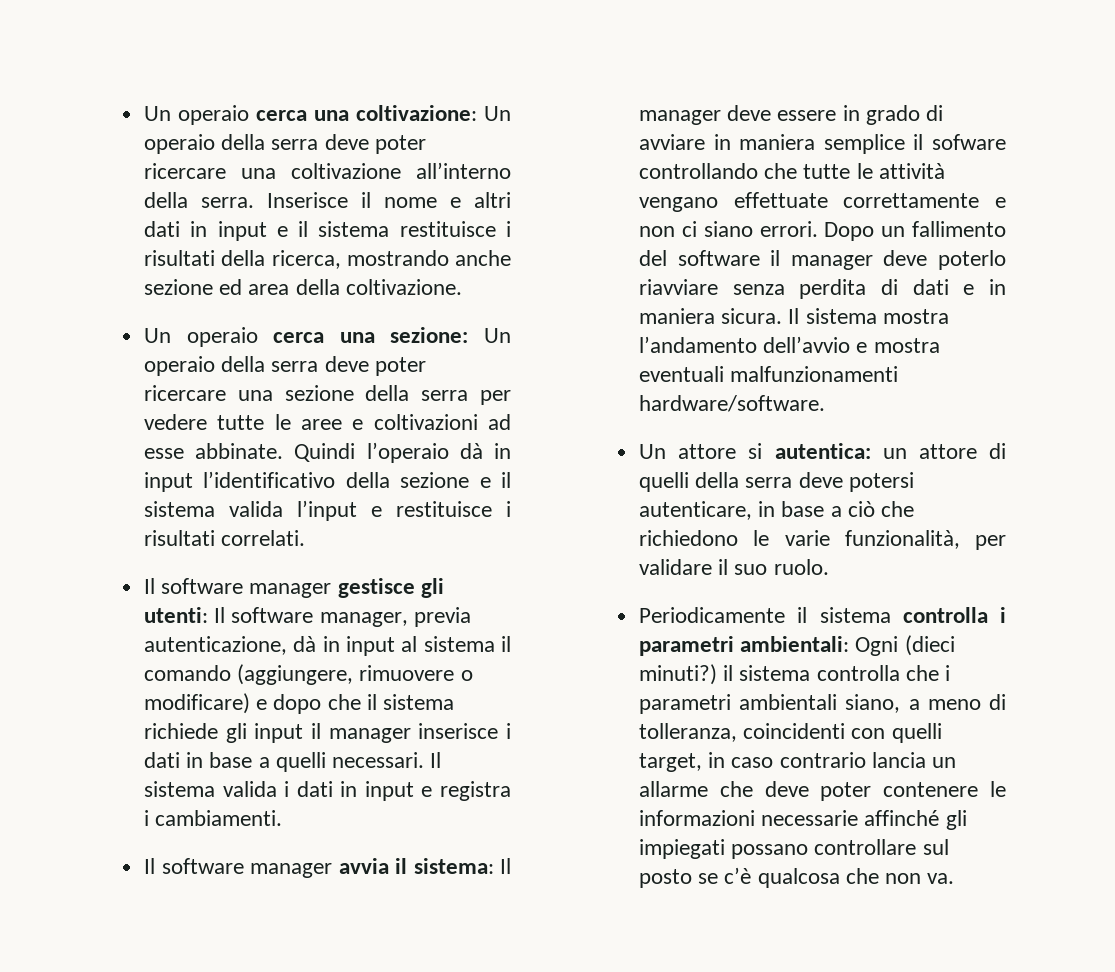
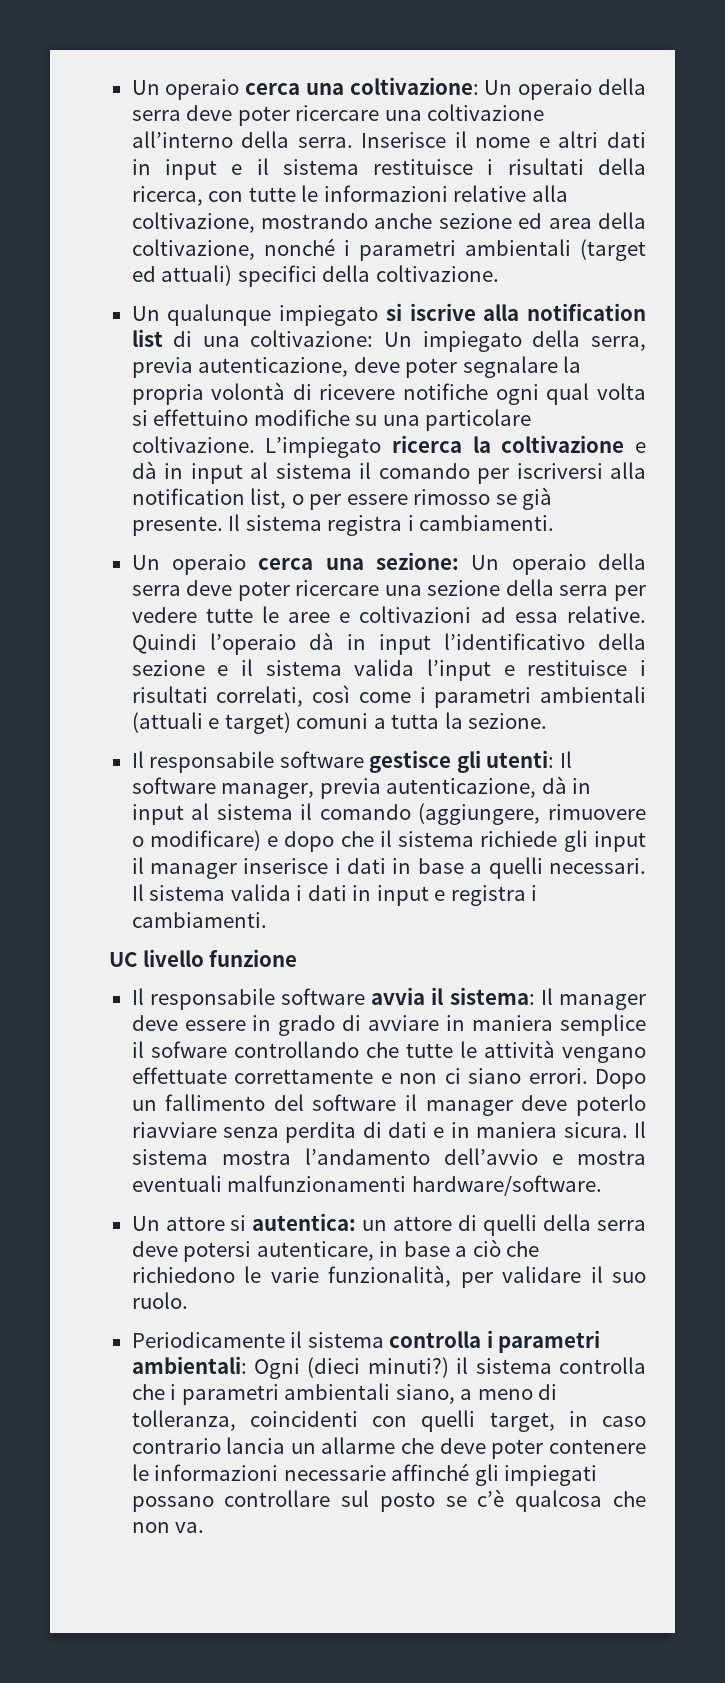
- Inserisce il nome e altri dati in input e il sistema restituisce i risultati della ricerca, mostrando anche sezione ed area della coltivazione.
+ Inserisce il nome e altri dati in input e il sistema restituisce i risultati della ricerca, con tutte le informazioni relative alla coltivazione, mostrando anche sezione ed area della coltivazione, nonché i parametri ambientali (target ed attuali) specifici della coltivazione.
+ Un qualunque impiegato si iscrive alla notification list di una coltivazione: Un impiegato della serra, previa autenticazione, deve poter segnalare la propria volontà di ricevere notifiche ogni qual volta si effettuino modifiche su una particolare coltivazione. L’impiegato ricerca la coltivazione e dà in input al sistema il comando per iscriversi alla notification list, o per essere rimosso se già presente. Il sistema registra i cambiamenti.
- Un operaio cerca una sezione: Un operaio della serra deve poter ricercare una sezione della serra per vedere tutte le aree e coltivazioni ad esse abbinate.
+ Un operaio cerca una sezione: Un operaio della serra deve poter ricercare una sezione della serra per vedere tutte le aree e coltivazioni ad essa relative.
- Quindi l’operaio dà in input l’identificativo della sezione e il sistema valida l’input e restituisce i risultati correlati.
- Il software manager gestisce gli utenti: Il software manager, previa autenticazione, dà in input al sistema il comando (aggiungere, rimuovere o modificare) e dopo che il sistema richiede gli input il manager inserisce i dati in base a quelli necessari.
+ Quindi l’operaio dà in input l’identificativo della sezione e il sistema valida l’input e restituisce i risultati correlati, così come i parametri ambientali (attuali e target) comuni a tutta la sezione.
+ Il responsabile software gestisce gli utenti: Il software manager, previa autenticazione, dà in input al sistema il comando (aggiungere, rimuovere o modificare) e dopo che il sistema richiede gli input il manager inserisce i dati in base a quelli necessari.
- Il software manager avvia il sistema: Il manager deve essere in grado di avviare in maniera semplice il sofware controllando che tutte le attività vengano effettuate correttamente e non ci siano errori.
+ UC livello funzione
+ Il responsabile software avvia il sistema: Il manager deve essere in grado di avviare in maniera semplice il sofware controllando che tutte le attività vengano effettuate correttamente e non ci siano errori.

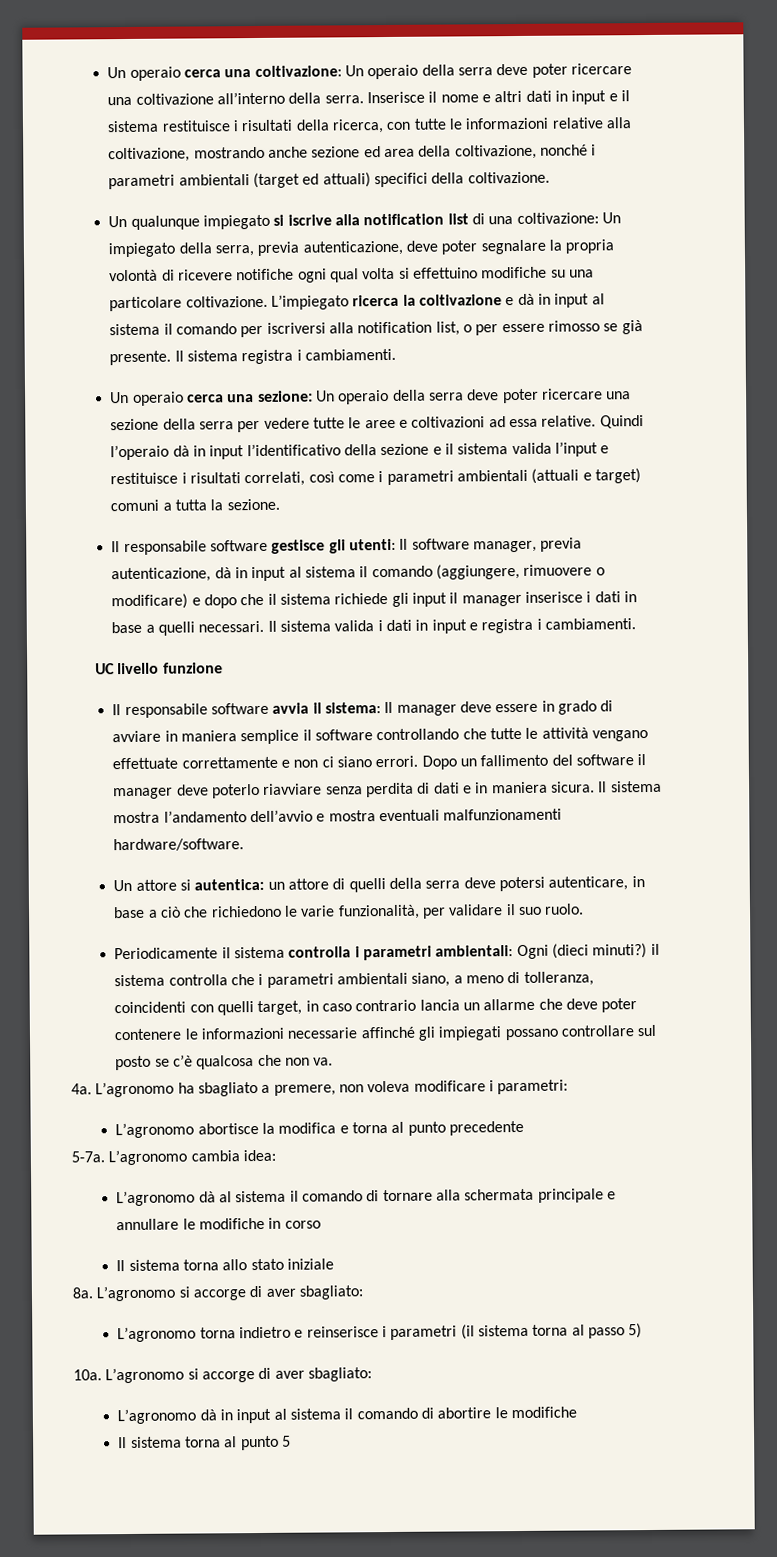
- Il responsabile software avvia il sistema: Il manager deve essere in grado di avviare in maniera semplice il sofware controllando che tutte le attività vengano effettuate correttamente e non ci siano errori.
+ Il responsabile software avvia il sistema: Il manager deve essere in grado di avviare in maniera semplice il software controllando che tutte le attività vengano effettuate correttamente e non ci siano errori.
+ 4a. L’agronomo ha sbagliato a premere, non voleva modificare i parametri:
+ L’agronomo abortisce la modifica e torna al punto precedente
+ 5-7a. L’agronomo cambia idea:
+ L’agronomo dà al sistema il comando di tornare alla schermata principale e annullare le modifiche in corso
+ Il sistema torna allo stato iniziale
+ 8a. L’agronomo si accorge di aver sbagliato:
+ L’agronomo torna indietro e reinserisce i parametri (il sistema torna al passo 5)
+ 10a. L’agronomo si accorge di aver sbagliato:
+ L’agronomo dà in input al sistema il comando di abortire le modifiche
+ Il sistema torna al punto 5

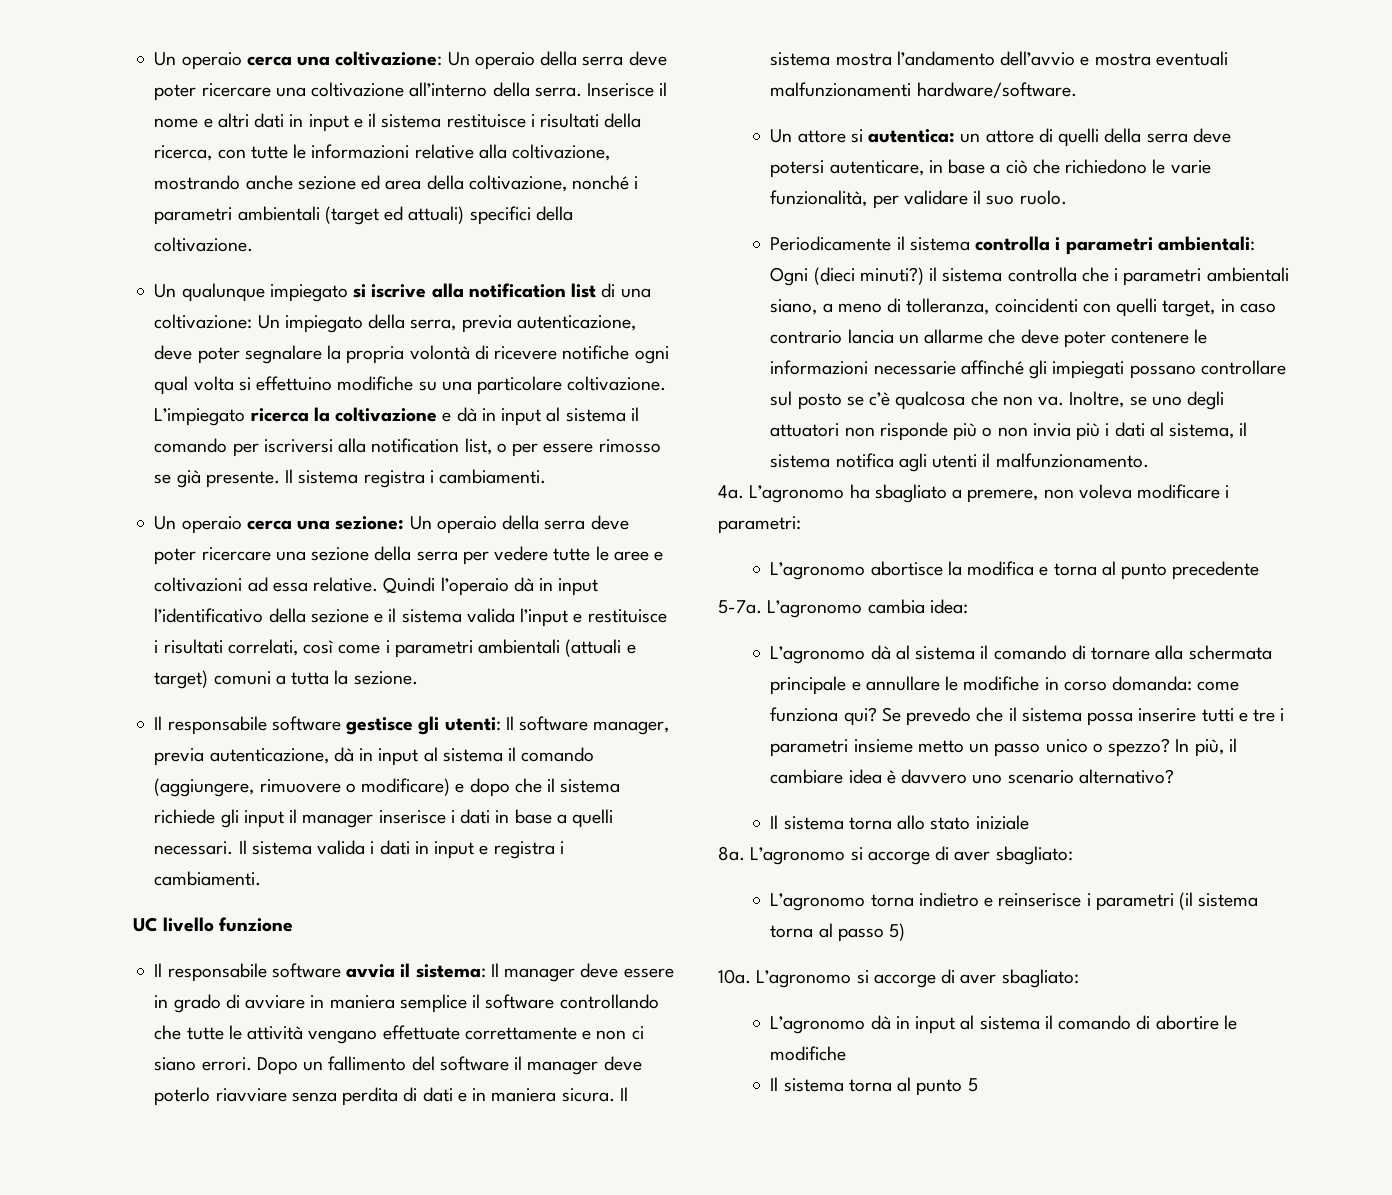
+ Inoltre, se uno degli attuatori non risponde più o non invia più i dati al sistema, il sistema notifica agli utenti il malfunzionamento.
- L’agronomo dà al sistema il comando di tornare alla schermata principale e annullare le modifiche in corso
+ L’agronomo dà al sistema il comando di tornare alla schermata principale e annullare le modifiche in corso domanda: come funziona qui? Se prevedo che il sistema possa inserire tutti e tre i parametri insieme metto un passo unico o spezzo? In più, il cambiare idea è davvero uno scenario alternativo?

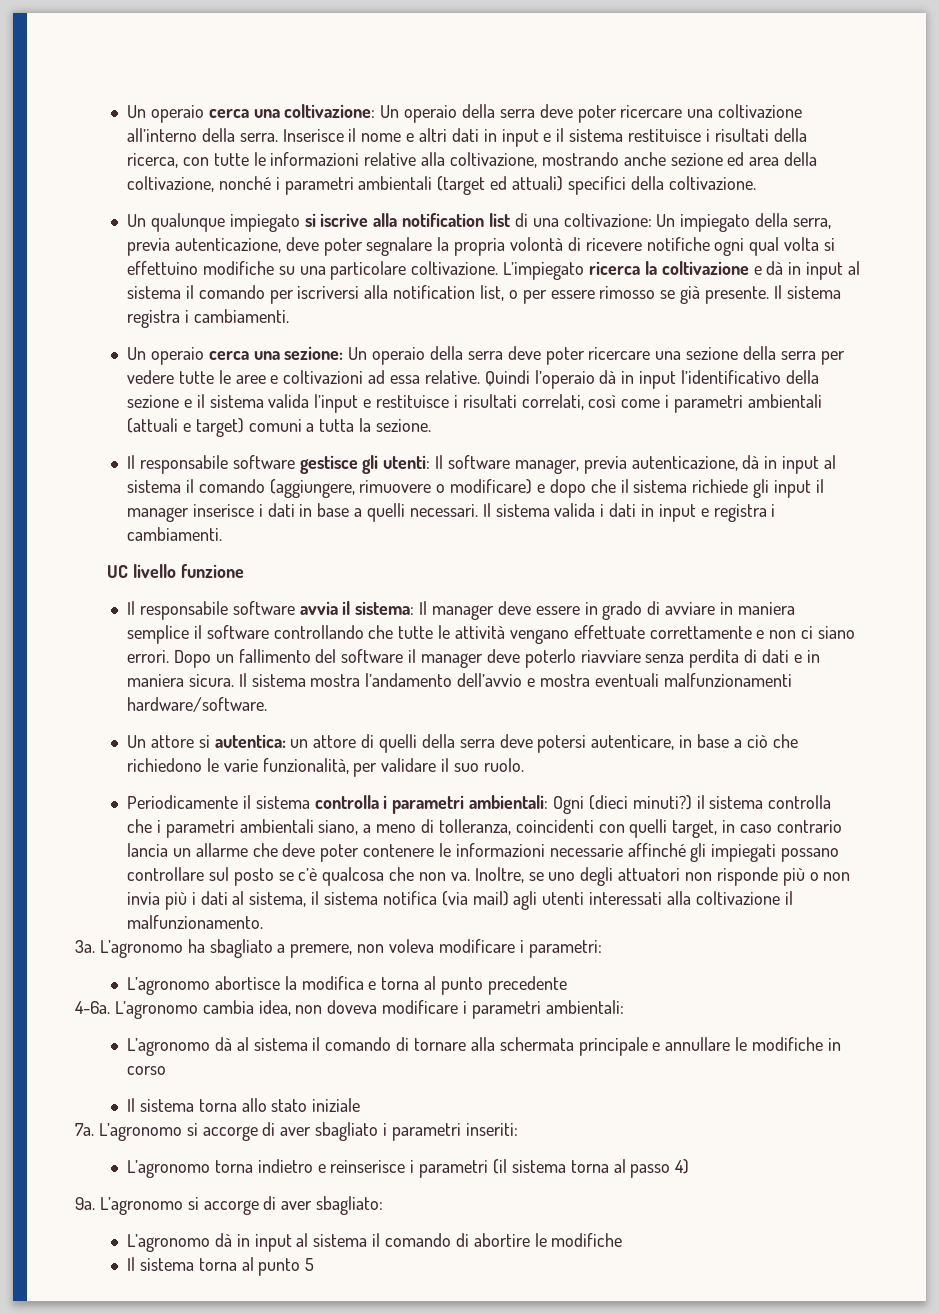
- Inoltre, se uno degli attuatori non risponde più o non invia più i dati al sistema, il sistema notifica agli utenti il malfunzionamento.
+ Inoltre, se uno degli attuatori non risponde più o non invia più i dati al sistema, il sistema notifica (via mail) agli utenti interessati alla coltivazione il malfunzionamento.
- 4a.
+ 3a.
- 5-7a.
+ 4-6a.
- L’agronomo cambia idea:
+ L’agronomo cambia idea, non doveva modificare i parametri ambientali:
- L’agronomo dà al sistema il comando di tornare alla schermata principale e annullare le modifiche in corso domanda: come funziona qui? Se prevedo che il sistema possa inserire tutti e tre i parametri insieme metto un passo unico o spezzo? In più, il cambiare idea è davvero uno scenario alternativo?
+ L’agronomo dà al sistema il comando di tornare alla schermata principale e annullare le modifiche in corso
- 8a. L’agronomo si accorge di aver sbagliato:
+ 7a. L’agronomo si accorge di aver sbagliato i parametri inseriti:
- L’agronomo torna indietro e reinserisce i parametri (il sistema torna al passo 5)
- 10a.
+ L’agronomo torna indietro e reinserisce i parametri (il sistema torna al passo 4)
+ 9a.

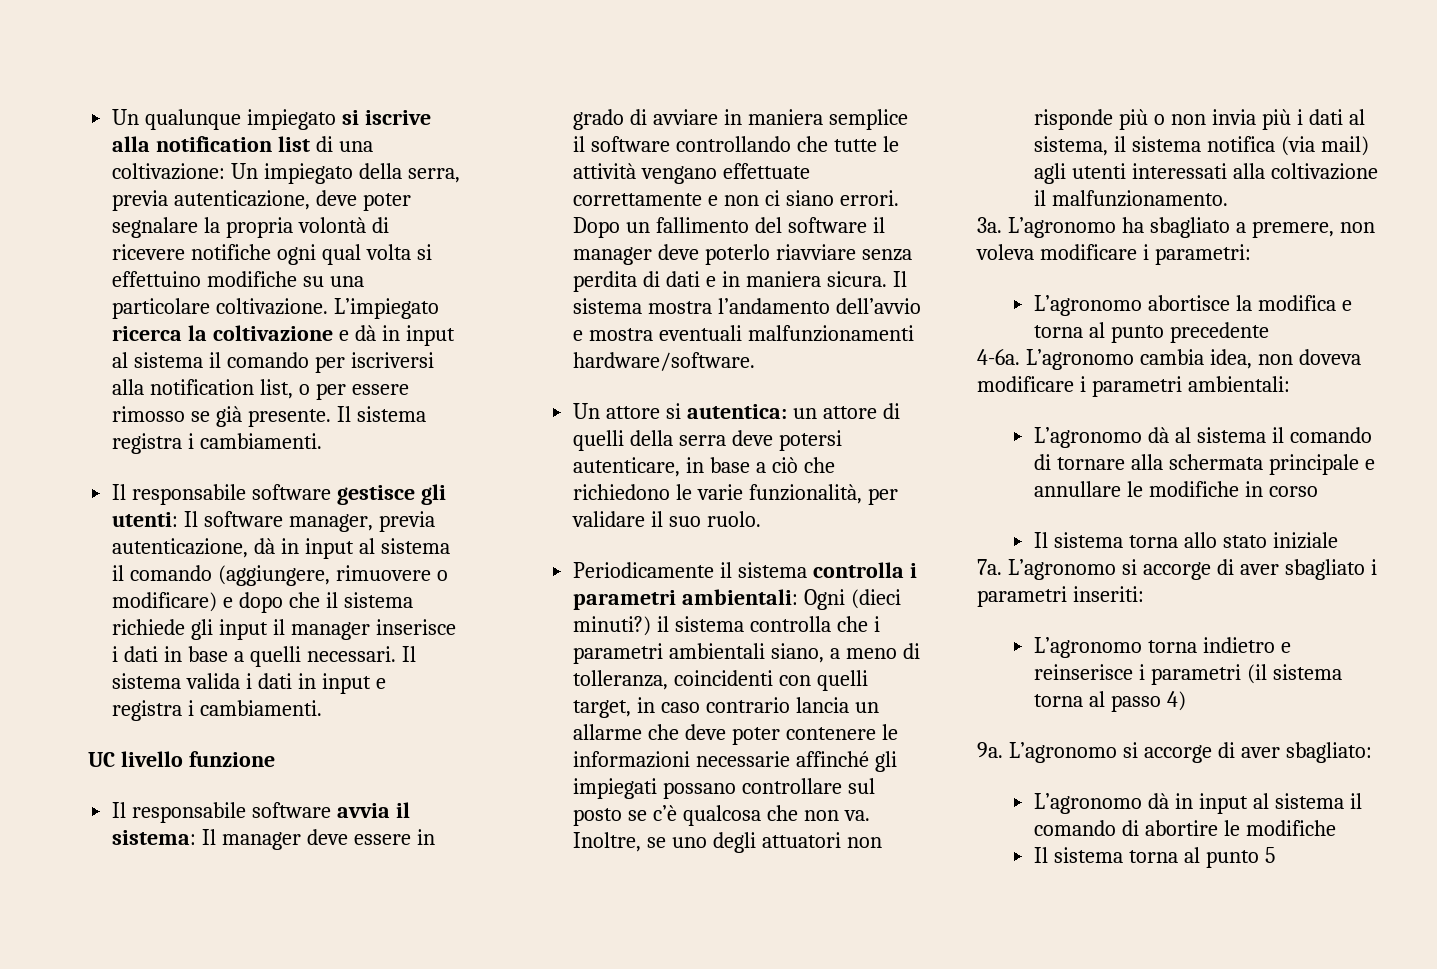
- Un operaio cerca una coltivazione: Un operaio della serra deve poter ricercare una coltivazione all’interno della serra. Inserisce il nome e altri dati in input e il sistema restituisce i risultati della ricerca, con tutte le informazioni relative alla coltivazione, mostrando anche sezione ed area della coltivazione, nonché i parametri ambientali (target ed attuali) specifici della coltivazione.
- Un operaio cerca una sezione: Un operaio della serra deve poter ricercare una sezione della serra per vedere tutte le aree e coltivazioni ad essa relative. Quindi l’operaio dà in input l’identificativo della sezione e il sistema valida l’input e restituisce i risultati correlati, così come i parametri ambientali (attuali e target) comuni a tutta la sezione.

